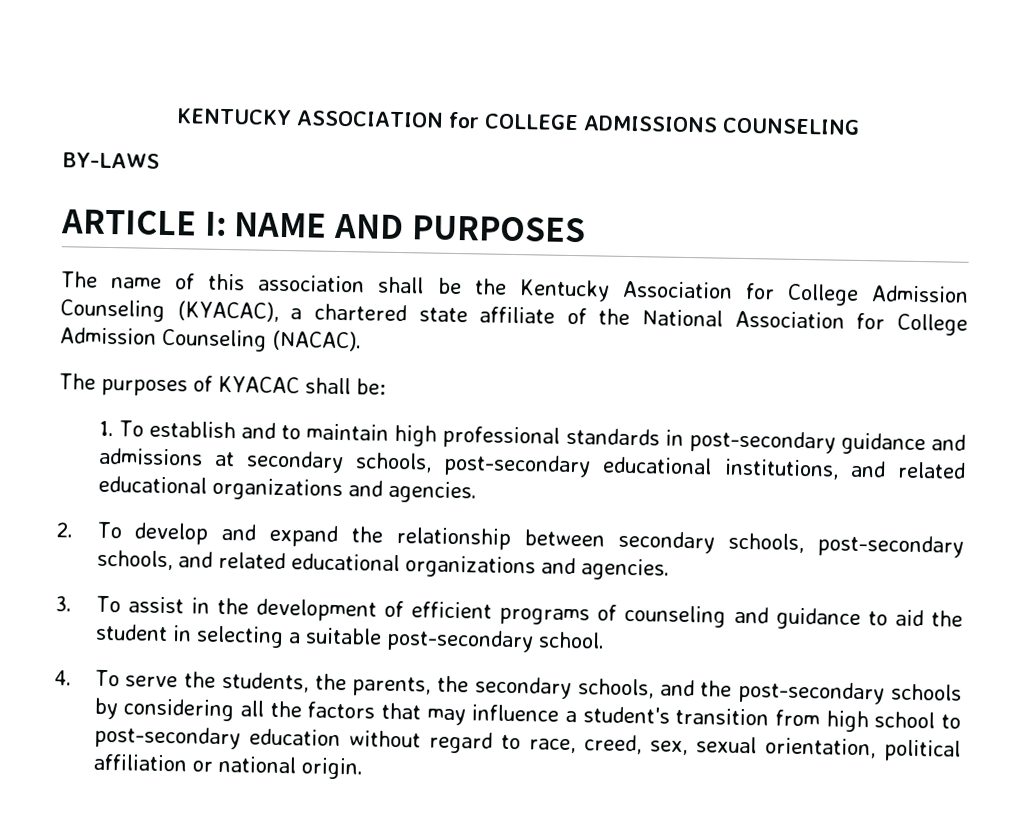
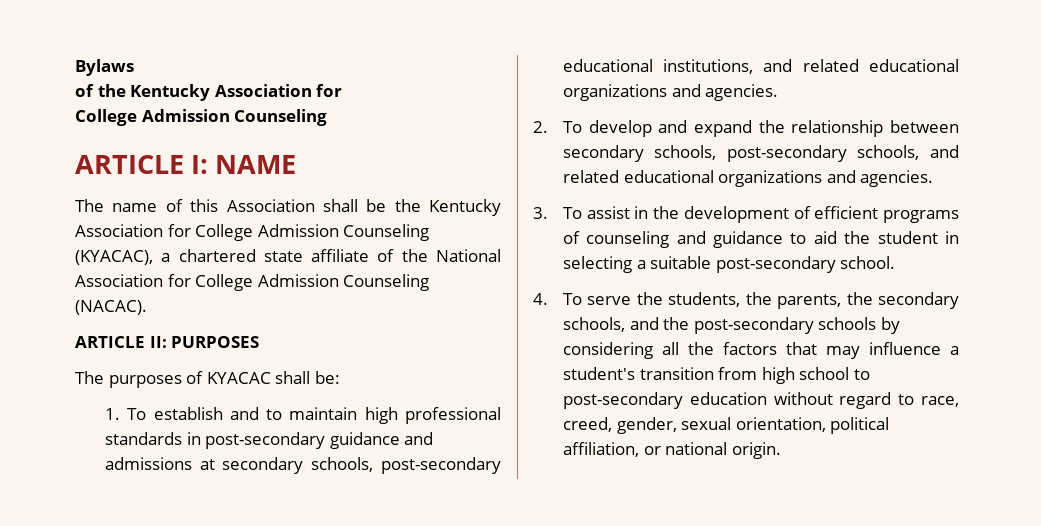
- KENTUCKY ASSOCIATION for COLLEGE ADMISSIONS COUNSELING
- BY-LAWS
+ Bylaws
+ of the Kentucky Association for
+ College Admission Counseling
- ARTICLE I: NAME AND PURPOSES
+ ARTICLE I: NAME
- The name of this association shall be the Kentucky Association for College Admission Counseling (KYACAC), a chartered state affiliate of the National Association for College Admission Counseling (NACAC).
+ The name of this Association shall be the Kentucky Association for College Admission Counseling (KYACAC), a chartered state affiliate of the National Association for College Admission Counseling (NACAC).
+ ARTICLE II: PURPOSES
- 4. To serve the students, the parents, the secondary schools, and the post-secondary schools by considering all the factors that may influence a student's transition from high school to post-secondary education without regard to race, creed, sex, sexual orientation, political affiliation or national origin.
+ 4. To serve the students, the parents, the secondary schools, and the post-secondary schools by considering all the factors that may influence a student's transition from high school to post-secondary education without regard to race, creed, gender, sexual orientation, political affiliation, or national origin.

